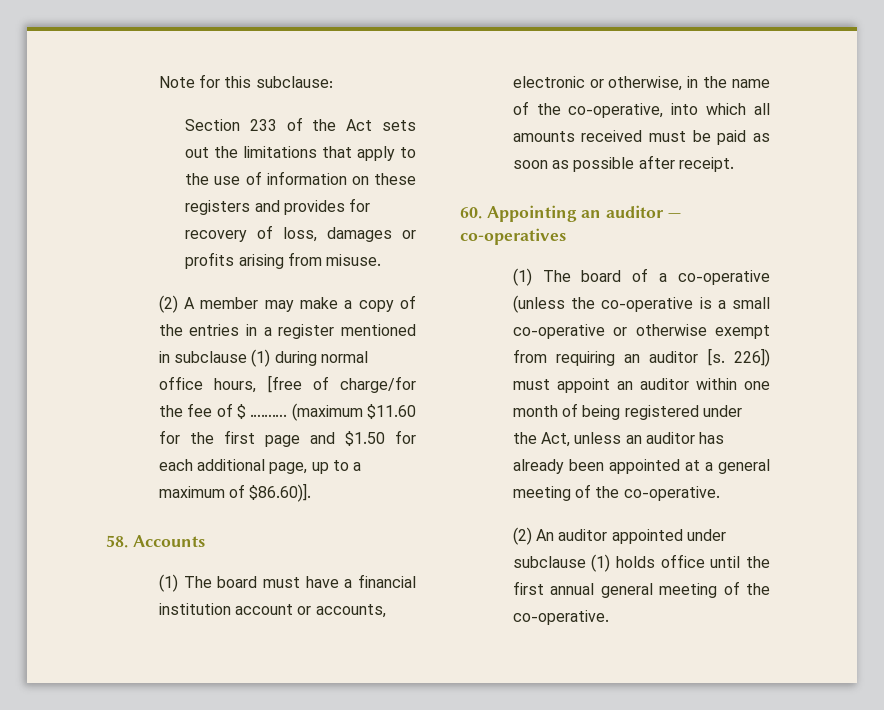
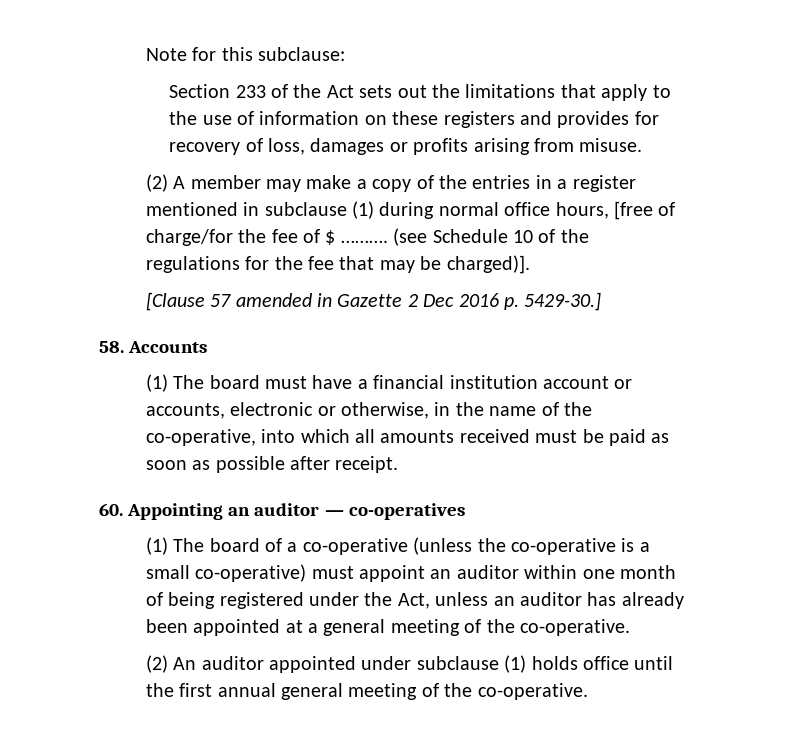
- (maximum $11.60 for the first page and $1.50 for each additional page, up to a maximum of $86.60)].
+ (see Schedule 10 of the regulations for the fee that may be charged)].
+ [Clause 57 amended in Gazette 2 Dec 2016 p. 5429-30.]
- (1) The board of a co-operative (unless the co-operative is a small co-operative or otherwise exempt from requiring an auditor [s. 226]) must appoint an auditor within one month of being registered under the Act, unless an auditor has already been appointed at a general meeting of the co-operative.
+ (1) The board of a co-operative (unless the co-operative is a small co-operative) must appoint an auditor within one month of being registered under the Act, unless an auditor has already been appointed at a general meeting of the co-operative.

